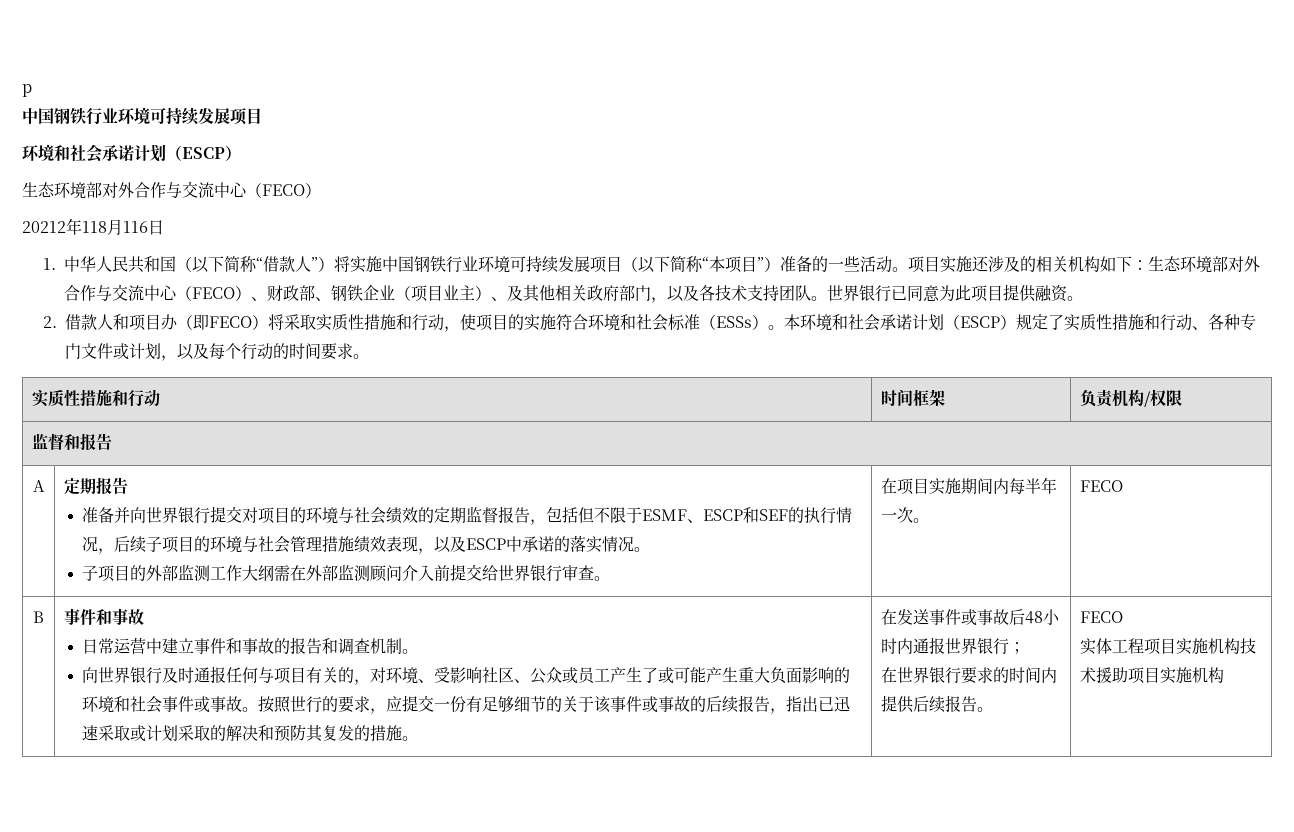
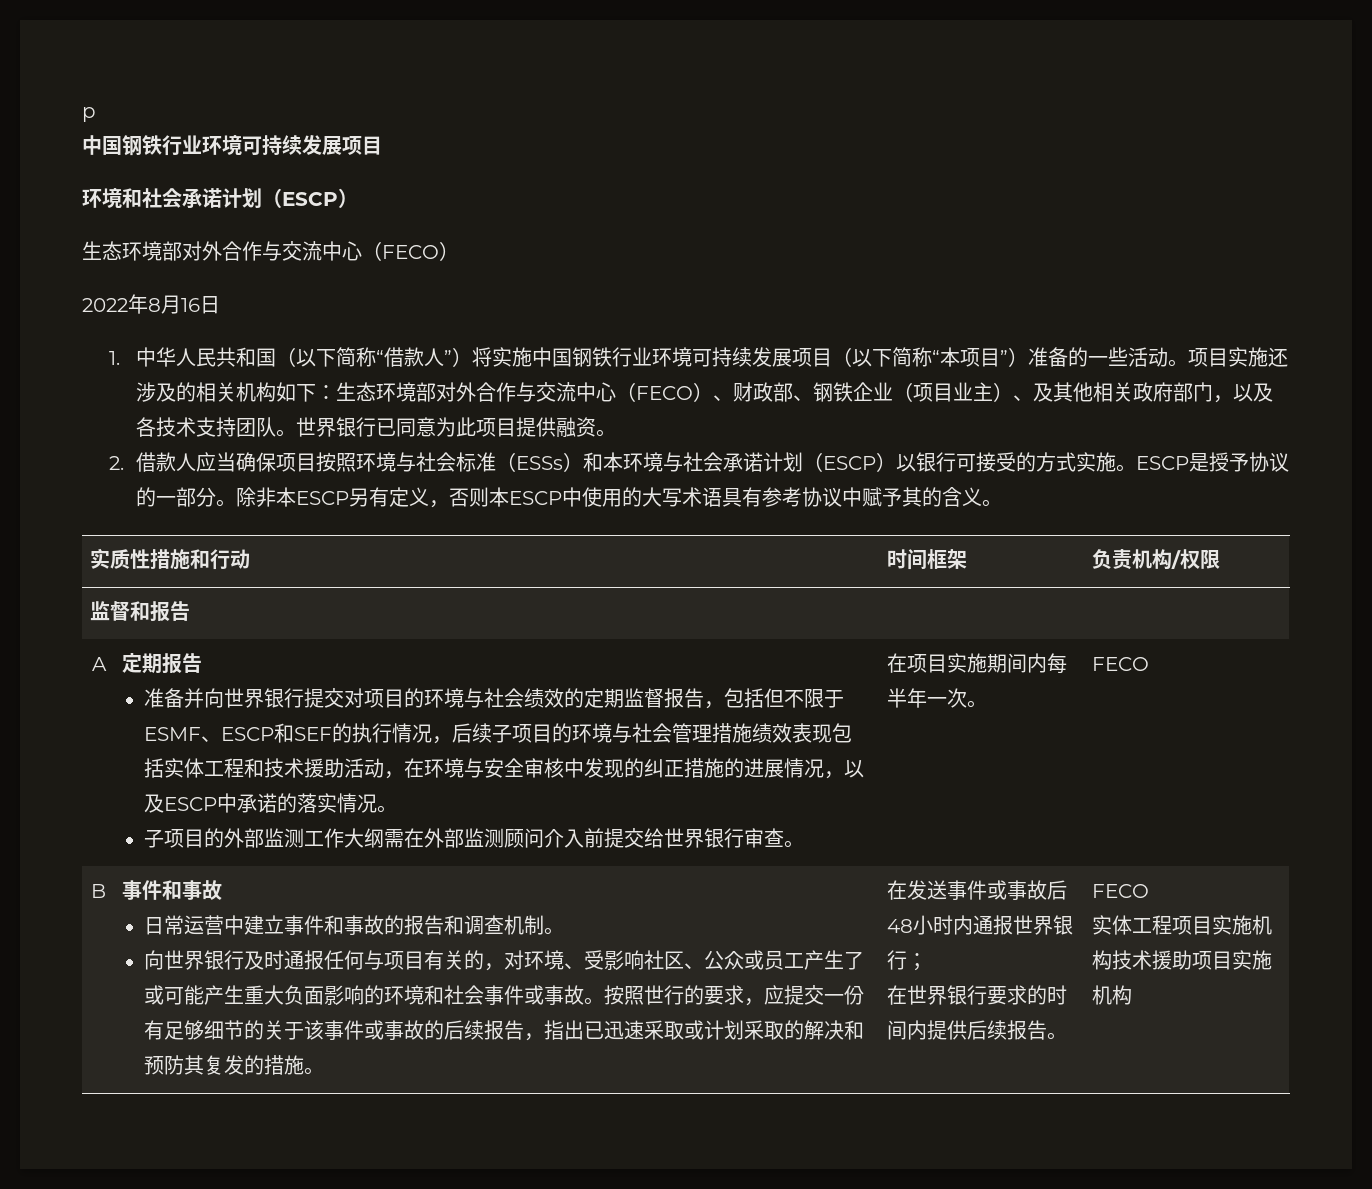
- 20212年118月116日
+ 2022年8月16日
- 2.借款人和项目办（即FECO）将采取实质性措施和行动，使项目的实施符合环境和社会标准（ESSs）。本环境和社会承诺计划（ESCP）规定了实质性措施和行动、各种专门文件或计划，以及每个行动的时间要求。
+ 2.借款人应当确保项目按照环境与社会标准（ESSs）和本环境与社会承诺计划（ESCP）以银行可接受的方式实施。ESCP是授予协议的一部分。除非本ESCP另有定义，否则本ESCP中使用的大写术语具有参考协议中赋予其的含义。
- 准备并向世界银行提交对项目的环境与社会绩效的定期监督报告，包括但不限于ESMF、ESCP和SEF的执行情况，后续子项目的环境与社会管理措施绩效表现，以及ESCP中承诺的落实情况。
+ 准备并向世界银行提交对项目的环境与社会绩效的定期监督报告，包括但不限于ESMF、ESCP和SEF的执行情况，后续子项目的环境与社会管理措施绩效表现包括实体工程和技术援助活动，在环境与安全审核中发现的纠正措施的进展情况，以及ESCP中承诺的落实情况。

